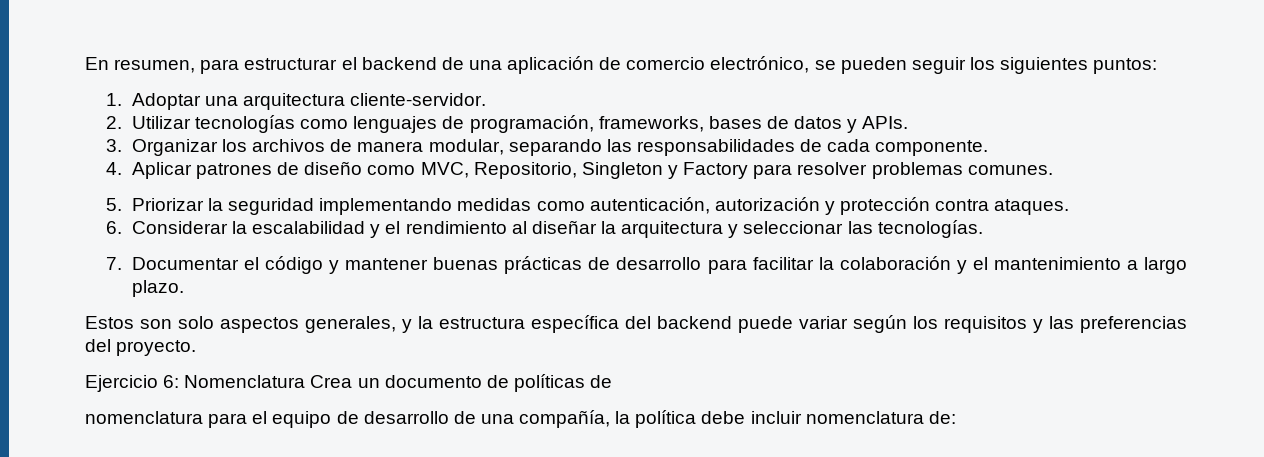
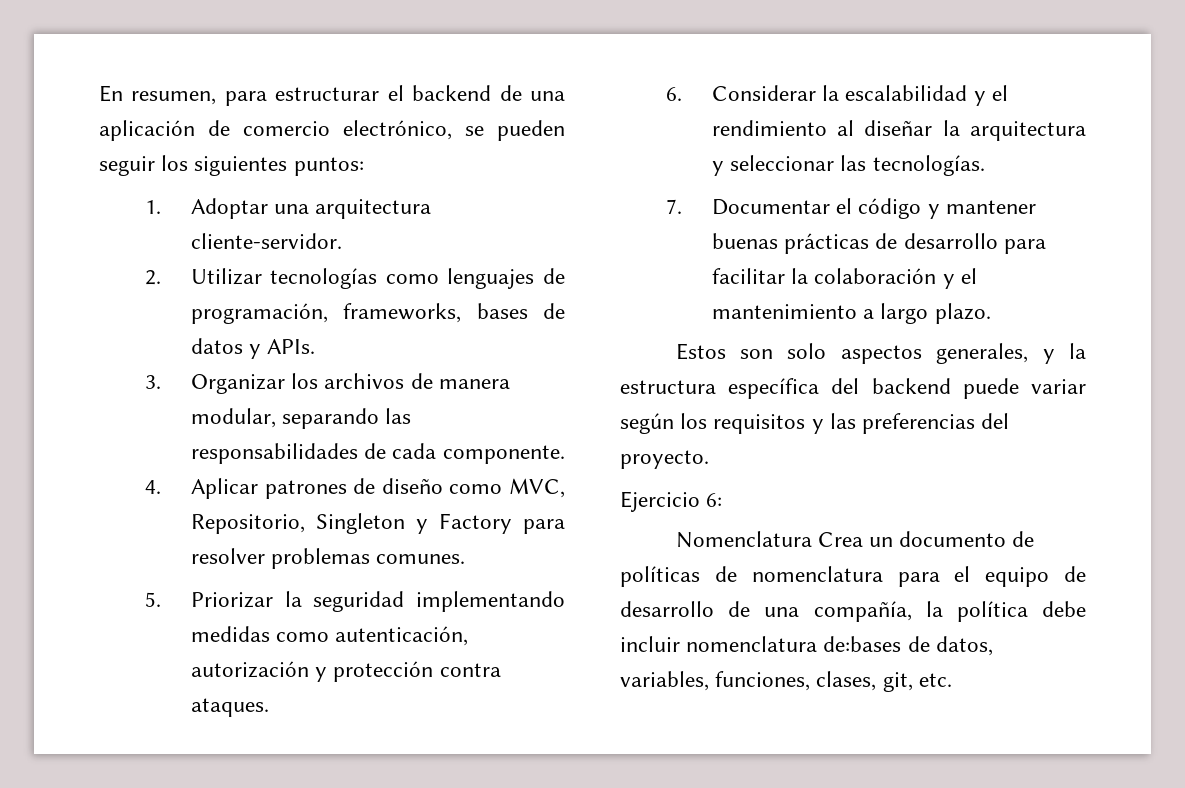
- Ejercicio 6: Nomenclatura Crea un documento de políticas de
- nomenclatura para el equipo de desarrollo de una compañía, la política debe incluir nomenclatura de:
+ Ejercicio 6:
+ Nomenclatura Crea un documento de políticas de nomenclatura para el equipo de desarrollo de una compañía, la política debe incluir nomenclatura de:bases de datos, variables, funciones, clases, git, etc.

